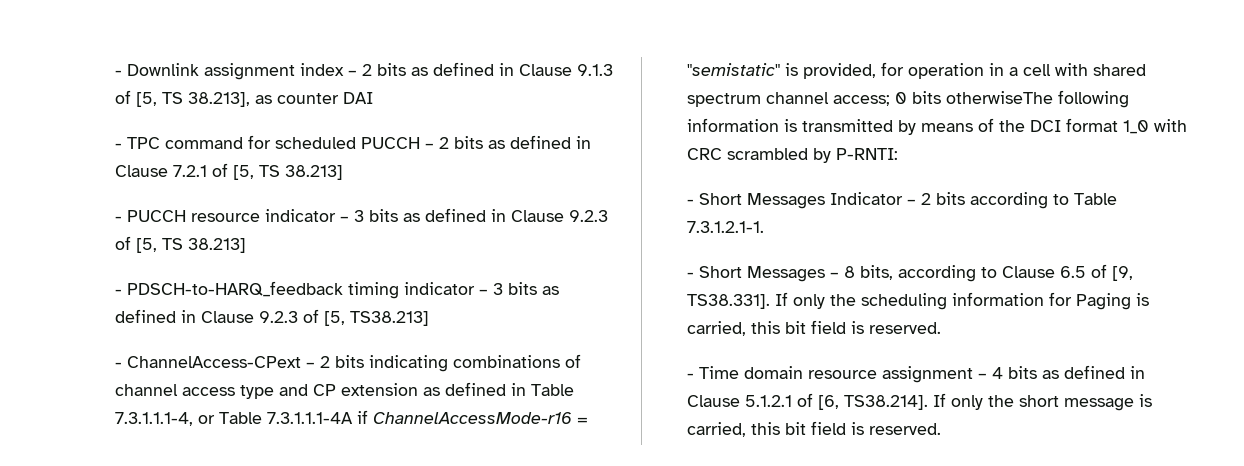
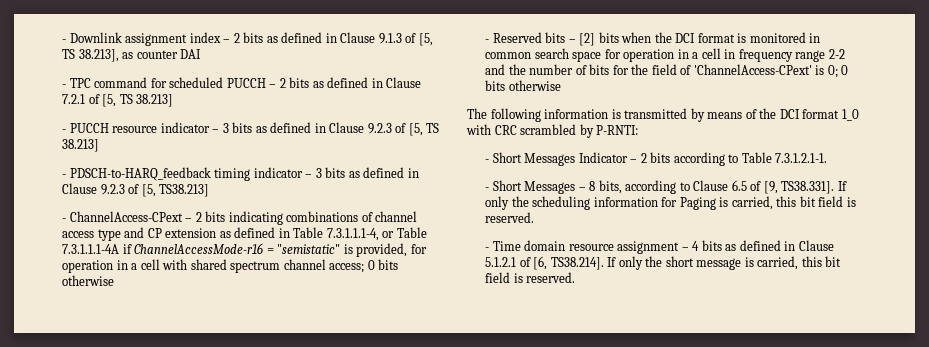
- - ChannelAccess-CPext – 2 bits indicating combinations of channel access type and CP extension as defined in Table 7.3.1.1.1-4, or Table 7.3.1.1.1-4A if ChannelAccessMode-r16 = "semistatic" is provided, for operation in a cell with shared spectrum channel access; 0 bits otherwiseThe following information is transmitted by means of the DCI format 1_0 with CRC scrambled by P-RNTI:
+ - ChannelAccess-CPext – 2 bits indicating combinations of channel access type and CP extension as defined in Table 7.3.1.1.1-4, or Table 7.3.1.1.1-4A if ChannelAccessMode-r16 = "semistatic" is provided, for operation in a cell with shared spectrum channel access; 0 bits otherwise
+ - Reserved bits – [2] bits when the DCI format is monitored in common search space for operation in a cell in frequency range 2-2 and the number of bits for the field of 'ChannelAccess-CPext' is 0; 0 bits otherwise
+ The following information is transmitted by means of the DCI format 1_0 with CRC scrambled by P-RNTI:

